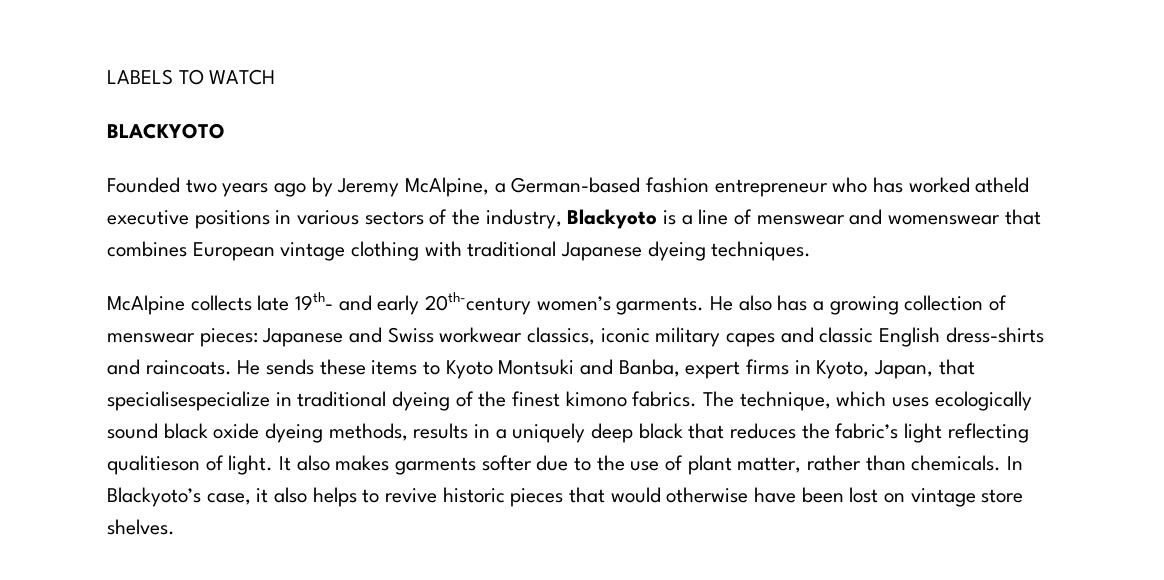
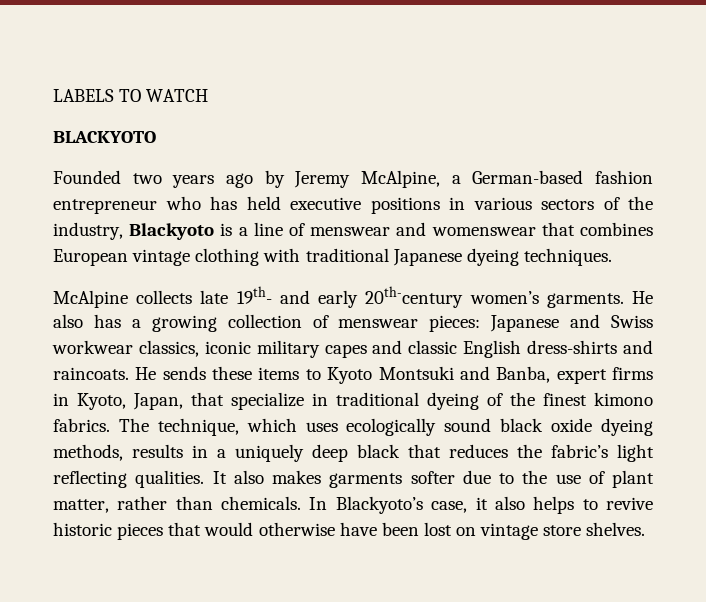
- Founded two years ago by Jeremy McAlpine, a German-based fashion entrepreneur who has worked atheld executive positions in various sectors of the industry, Blackyoto is a line of menswear and womenswear that combines European vintage clothing with traditional Japanese dyeing techniques.
+ Founded two years ago by Jeremy McAlpine, a German-based fashion entrepreneur who has held executive positions in various sectors of the industry, Blackyoto is a line of menswear and womenswear that combines European vintage clothing with traditional Japanese dyeing techniques.
- He sends these items to Kyoto Montsuki and Banba, expert firms in Kyoto, Japan, that specialisespecialize in traditional dyeing of the finest kimono fabrics.
+ He sends these items to Kyoto Montsuki and Banba, expert firms in Kyoto, Japan, that specialize in traditional dyeing of the finest kimono fabrics.
- The technique, which uses ecologically sound black oxide dyeing methods, results in a uniquely deep black that reduces the fabric’s light reflecting qualitieson of light.
+ The technique, which uses ecologically sound black oxide dyeing methods, results in a uniquely deep black that reduces the fabric’s light reflecting qualities.

